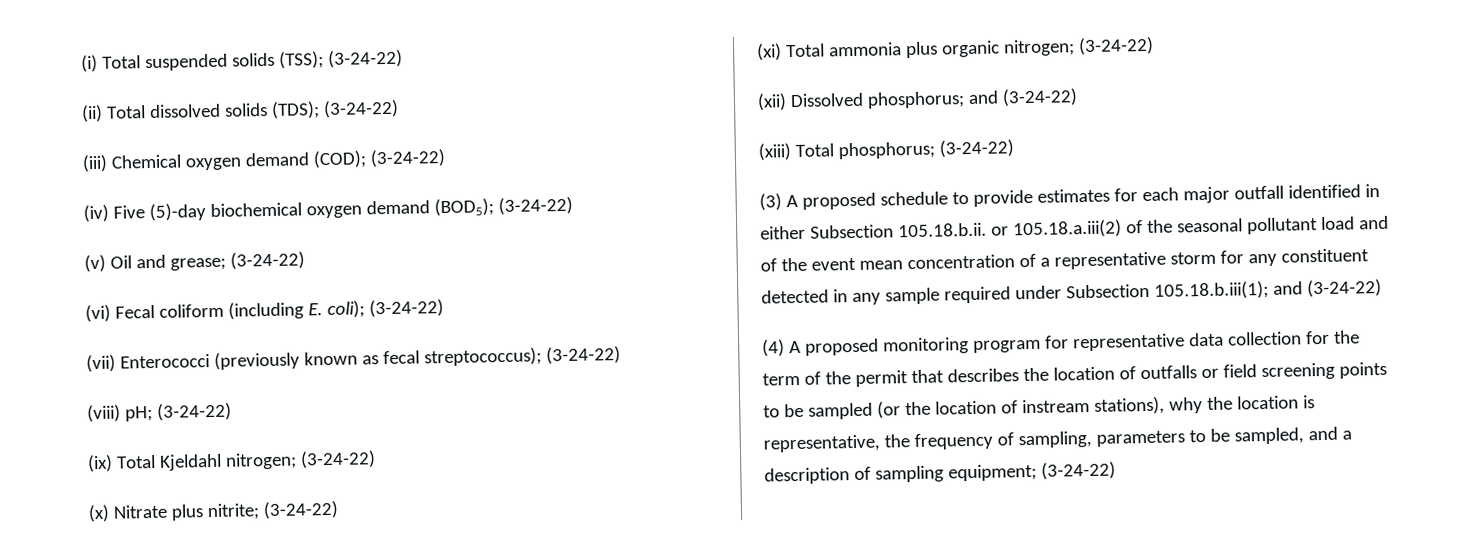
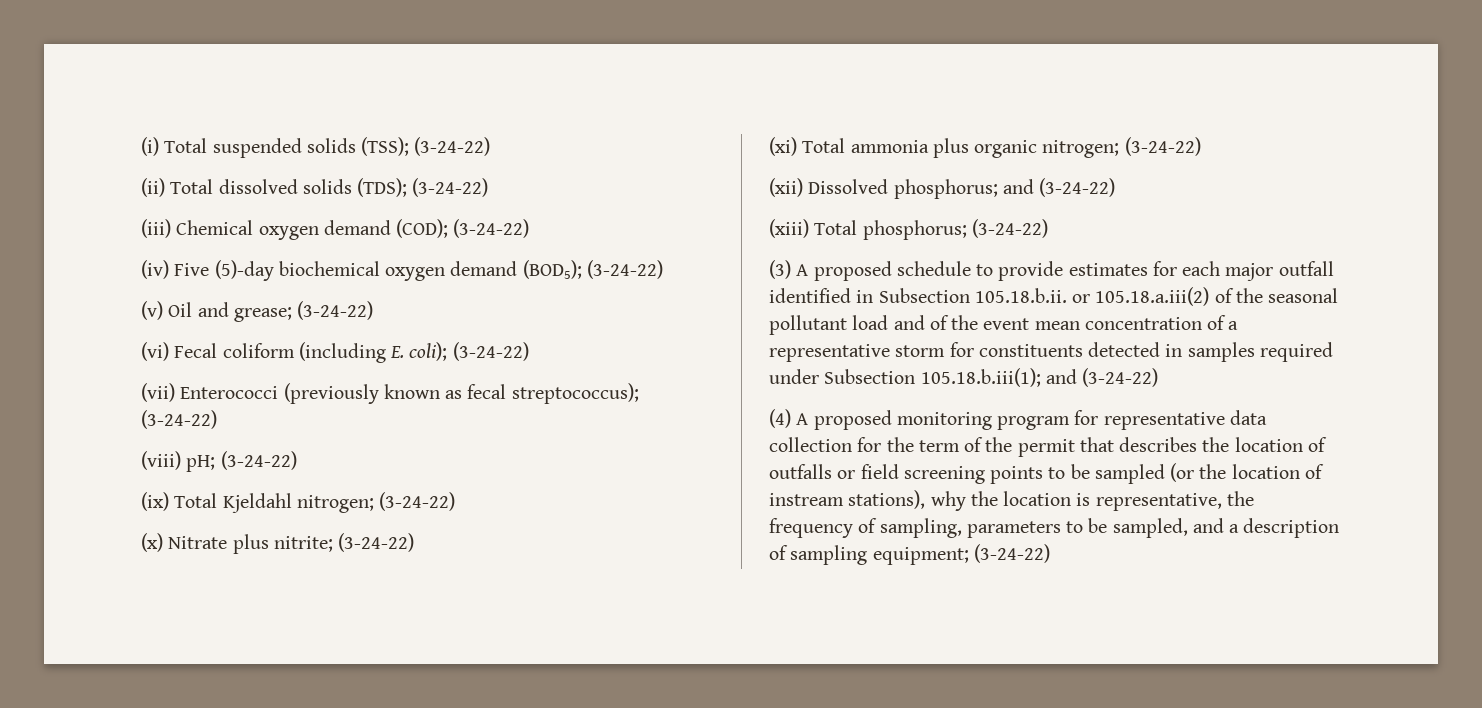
- (3) A proposed schedule to provide estimates for each major outfall identified in either Subsection 105.18.b.ii. or 105.18.a.iii(2) of the seasonal pollutant load and of the event mean concentration of a representative storm for any constituent detected in any sample required under Subsection 105.18.b.iii(1); and (3-24-22)
+ (3) A proposed schedule to provide estimates for each major outfall identified in Subsection 105.18.b.ii. or 105.18.a.iii(2) of the seasonal pollutant load and of the event mean concentration of a representative storm for constituents detected in samples required under Subsection 105.18.b.iii(1); and (3-24-22)

